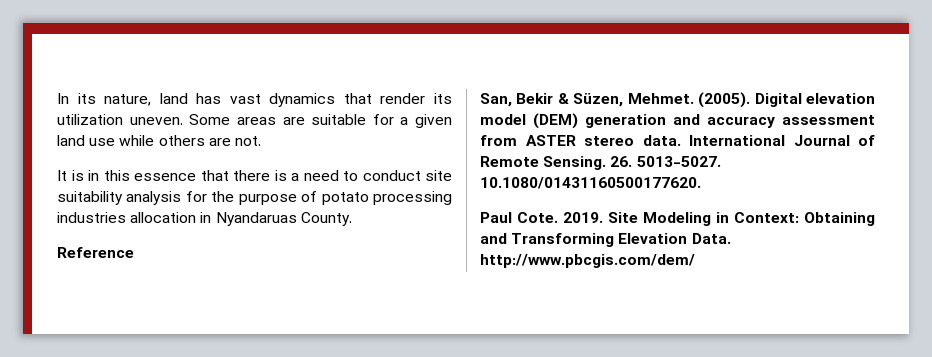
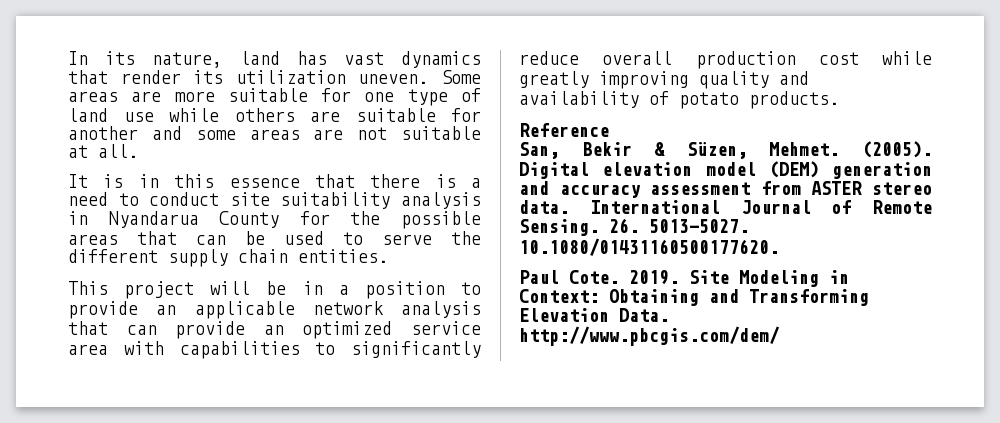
- Some areas are suitable for a given land use while others are not.
+ Some areas are more suitable for one type of land use while others are suitable for another and some areas are not suitable at all.
- It is in this essence that there is a need to conduct site suitability analysis for the purpose of potato processing industries allocation in Nyandaruas County.
+ It is in this essence that there is a need to conduct site suitability analysis in Nyandarua County for the possible areas that can be used to serve the different supply chain entities.
+ This project will be in a position to provide an applicable network analysis that can provide an optimized service area with capabilities to significantly reduce overall production cost while greatly improving quality and availability of potato products.

